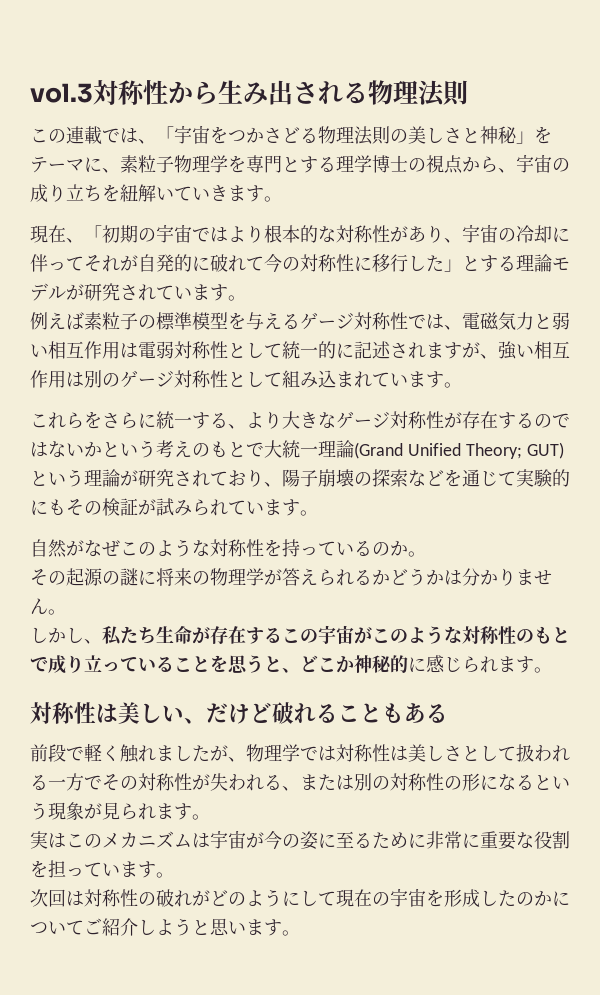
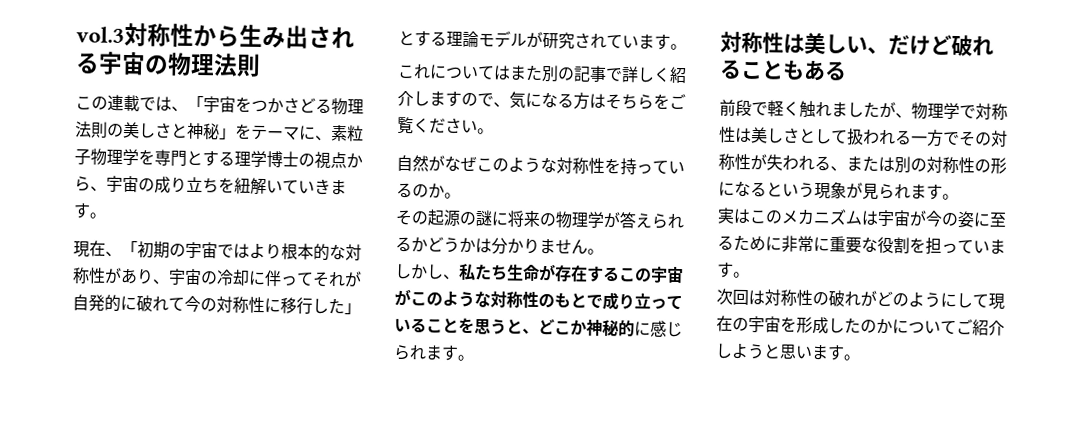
- vol.3対称性から生み出される物理法則
+ vol.3対称性から生み出される宇宙の物理法則
- 例えば素粒子の標準模型を与えるゲージ対称性では、電磁気力と弱い相互作用は電弱対称性として統一的に記述されますが、強い相互作用は別のゲージ対称性として組み込まれています。
- これらをさらに統一する、より大きなゲージ対称性が存在するのではないかという考えのもとで大統一理論(Grand Unified Theory; GUT)という理論が研究されており、陽子崩壊の探索などを通じて実験的にもその検証が試みられています。
+ これについてはまた別の記事で詳しく紹介しますので、気になる方はそちらをご覧ください。
- 前段で軽く触れましたが、物理学では対称性は美しさとして扱われる一方でその対称性が失われる、または別の対称性の形になるという現象が見られます。
+ 前段で軽く触れましたが、物理学で対称性は美しさとして扱われる一方でその対称性が失われる、または別の対称性の形になるという現象が見られます。

